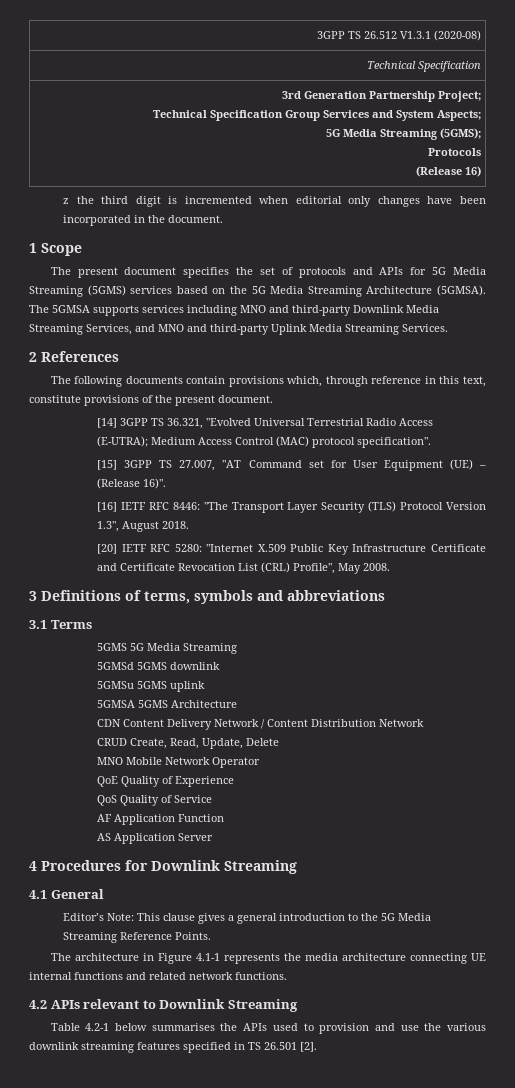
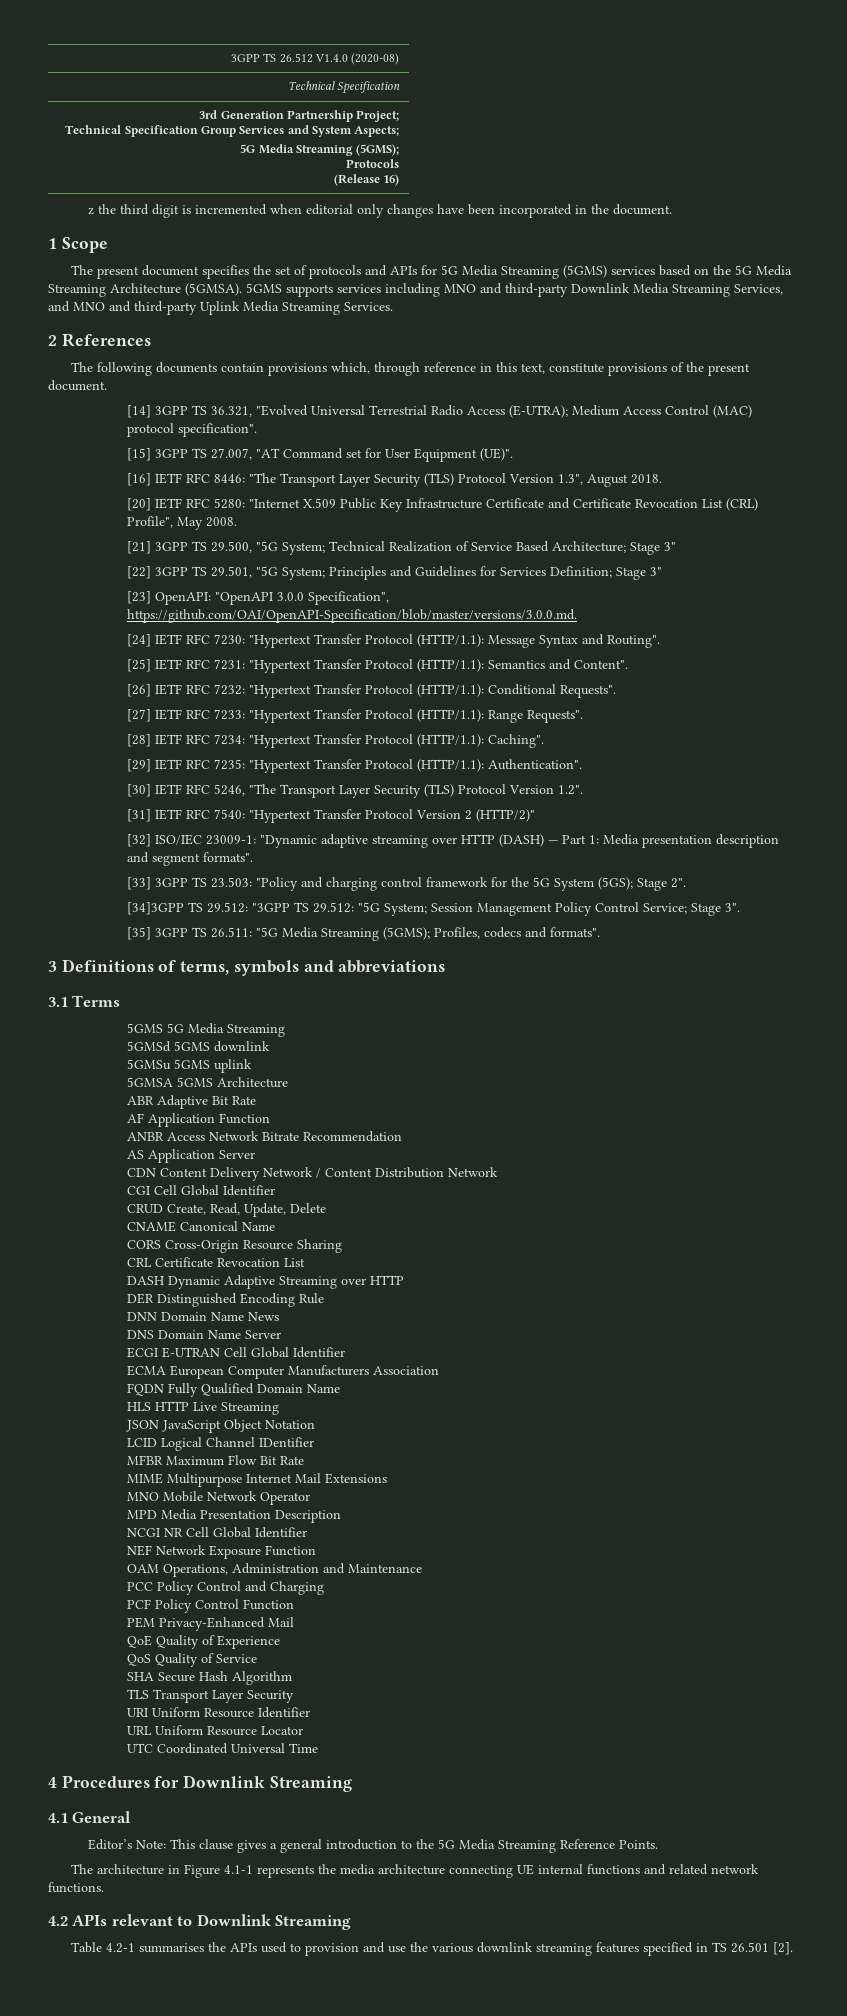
- 3GPP TS 26.512 V1.3.1 (2020-08)
+ 3GPP TS 26.512 V1.4.0 (2020-08)
- The 5GMSA supports services including MNO and third-party Downlink Media Streaming Services, and MNO and third-party Uplink Media Streaming Services.
+ 5GMS supports services including MNO and third-party Downlink Media Streaming Services, and MNO and third-party Uplink Media Streaming Services.
- [15] 3GPP TS 27.007, "AT Command set for User Equipment (UE) – (Release 16)".
+ [15] 3GPP TS 27.007, "AT Command set for User Equipment (UE)".
+ [21] 3GPP TS 29.500, "5G System; Technical Realization of Service Based Architecture; Stage 3"
+ [22] 3GPP TS 29.501, "5G System; Principles and Guidelines for Services Definition; Stage 3"
+ [23] OpenAPI: "OpenAPI 3.0.0 Specification", https://github.com/OAI/OpenAPI-Specification/blob/master/versions/3.0.0.md.
+ [24] IETF RFC 7230: "Hypertext Transfer Protocol (HTTP/1.1): Message Syntax and Routing".
+ [25] IETF RFC 7231: "Hypertext Transfer Protocol (HTTP/1.1): Semantics and Content".
+ [26] IETF RFC 7232: "Hypertext Transfer Protocol (HTTP/1.1): Conditional Requests".
+ [27] IETF RFC 7233: "Hypertext Transfer Protocol (HTTP/1.1): Range Requests".
+ [28] IETF RFC 7234: "Hypertext Transfer Protocol (HTTP/1.1): Caching".
+ [29] IETF RFC 7235: "Hypertext Transfer Protocol (HTTP/1.1): Authentication".
+ [30] IETF RFC 5246, "The Transport Layer Security (TLS) Protocol Version 1.2".
+ [31] IETF RFC 7540: "Hypertext Transfer Protocol Version 2 (HTTP/2)"
+ [32] ISO/IEC 23009-1: "Dynamic adaptive streaming over HTTP (DASH) — Part 1: Media presentation description and segment formats".
+ [33] 3GPP TS 23.503: "Policy and charging control framework for the 5G System (5GS); Stage 2".
+ [34]3GPP TS 29.512: "3GPP TS 29.512: "5G System; Session Management Policy Control Service; Stage 3".
+ [35] 3GPP TS 26.511: "5G Media Streaming (5GMS); Profiles, codecs and formats".
+ ABR Adaptive Bit Rate
+ AF Application Function
+ ANBR Access Network Bitrate Recommendation
+ AS Application Server
+ CGI Cell Global Identifier
+ CNAME Canonical Name
+ CORS Cross-Origin Resource Sharing
+ CRL Certificate Revocation List
+ DASH Dynamic Adaptive Streaming over HTTP
+ DER Distinguished Encoding Rule
+ DNN Domain Name News
+ DNS Domain Name Server
+ ECGI E-UTRAN Cell Global Identifier
+ ECMA European Computer Manufacturers Association
+ FQDN Fully Qualified Domain Name
+ HLS HTTP Live Streaming
+ JSON JavaScript Object Notation
+ LCID Logical Channel IDentifier
+ MFBR Maximum Flow Bit Rate
+ MIME Multipurpose Internet Mail Extensions
  MNO Mobile Network Operator
+ MPD Media Presentation Description
+ NCGI NR Cell Global Identifier
+ NEF Network Exposure Function
+ OAM Operations, Administration and Maintenance
+ PCC Policy Control and Charging
+ PCF Policy Control Function
+ PEM Privacy-Enhanced Mail
- AF Application Function
- AS Application Server
+ SHA Secure Hash Algorithm
+ TLS Transport Layer Security
+ URI Uniform Resource Identifier
+ URL Uniform Resource Locator
+ UTC Coordinated Universal Time
- Table 4.2-1 below summarises the APIs used to provision and use the various downlink streaming features specified in TS 26.501 [2].
+ Table 4.2-1 summarises the APIs used to provision and use the various downlink streaming features specified in TS 26.501 [2].

